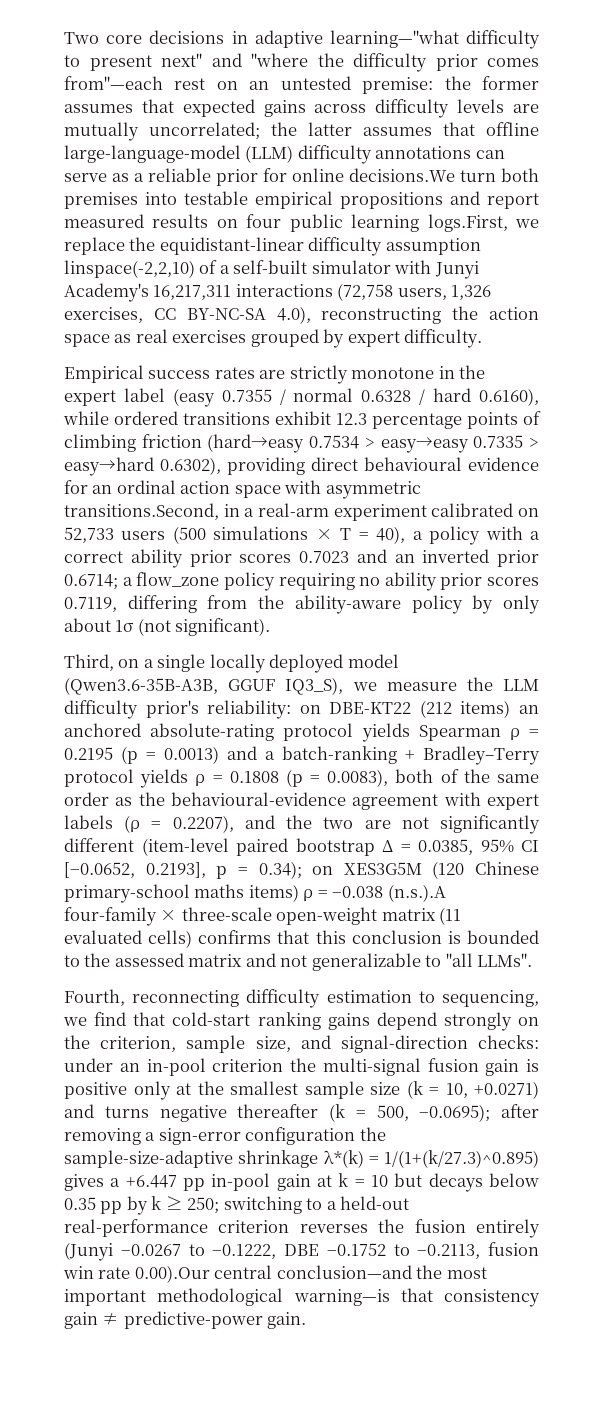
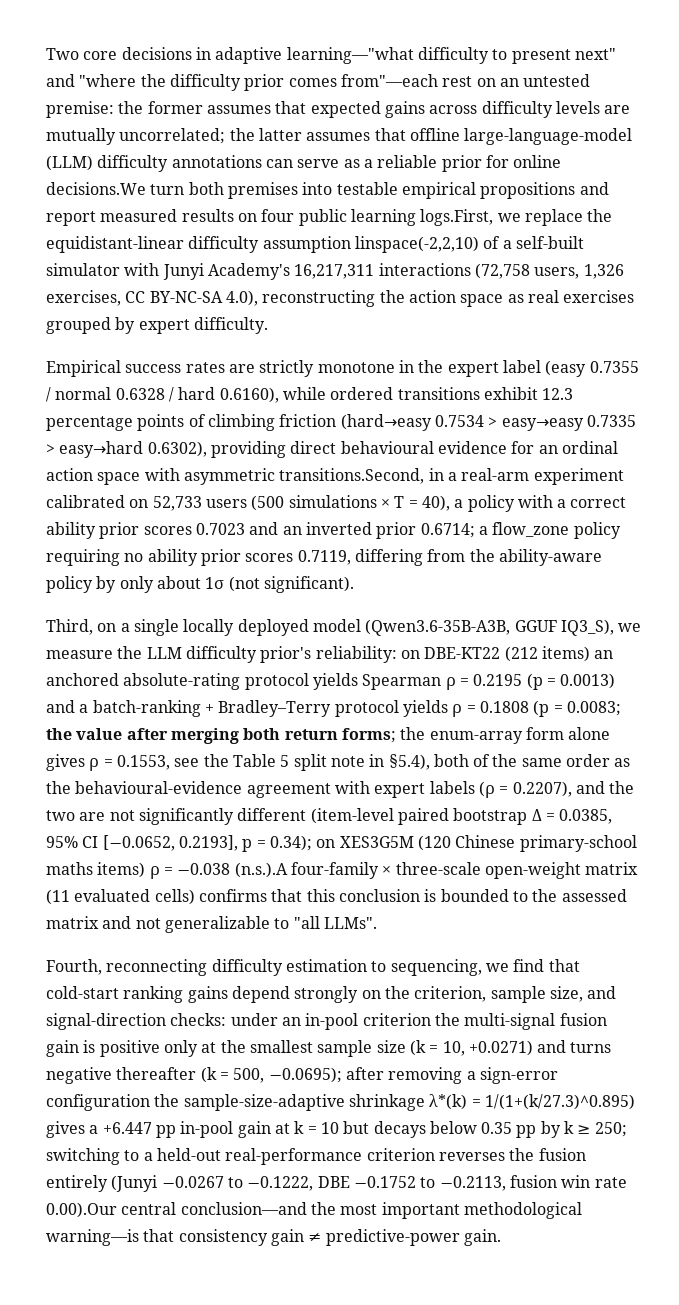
- on DBE-KT22 (212 items) an anchored absolute-rating protocol yields Spearman ρ = 0.2195 (p = 0.0013) and a batch-ranking + Bradley–Terry protocol yields ρ = 0.1808 (p = 0.0083), both of the same order as the behavioural-evidence agreement with expert labels (ρ = 0.2207), and the two are not significantly different (item-level paired bootstrap Δ = 0.0385, 95% CI [−0.0652, 0.2193], p = 0.34);
+ on DBE-KT22 (212 items) an anchored absolute-rating protocol yields Spearman ρ = 0.2195 (p = 0.0013) and a batch-ranking + Bradley–Terry protocol yields ρ = 0.1808 (p = 0.0083; the value after merging both return forms; the enum-array form alone gives ρ = 0.1553, see the Table 5 split note in §5.4), both of the same order as the behavioural-evidence agreement with expert labels (ρ = 0.2207), and the two are not significantly different (item-level paired bootstrap Δ = 0.0385, 95% CI [−0.0652, 0.2193], p = 0.34);

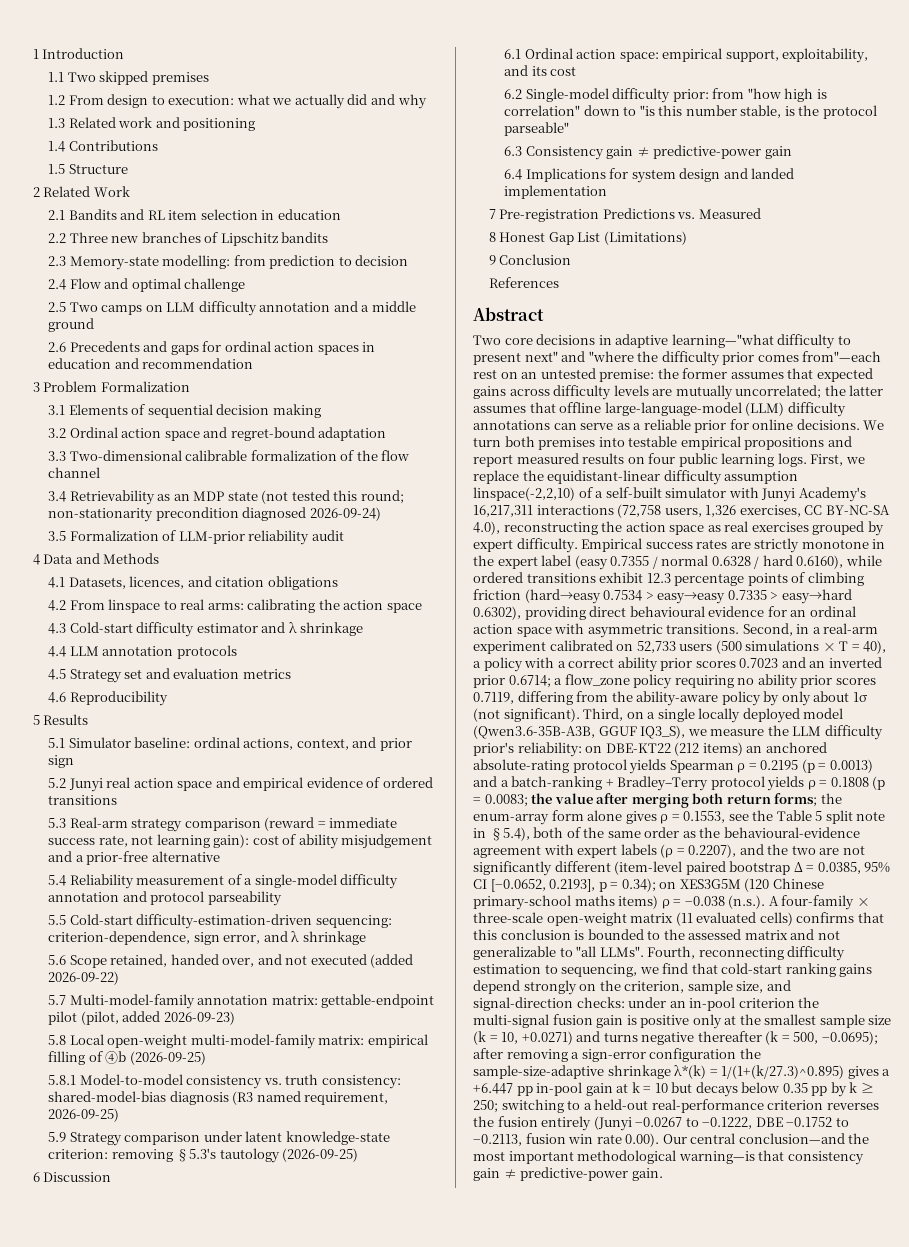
+ 1 Introduction
+ 1.1 Two skipped premises
+ 1.2 From design to execution: what we actually did and why
+ 1.3 Related work and positioning
+ 1.4 Contributions
+ 1.5 Structure
+ 2 Related Work
+ 2.1 Bandits and RL item selection in education
+ 2.2 Three new branches of Lipschitz bandits
+ 2.3 Memory-state modelling: from prediction to decision
+ 2.4 Flow and optimal challenge
+ 2.5 Two camps on LLM difficulty annotation and a middle ground
+ 2.6 Precedents and gaps for ordinal action spaces in education and recommendation
+ 3 Problem Formalization
+ 3.1 Elements of sequential decision making
+ 3.2 Ordinal action space and regret-bound adaptation
+ 3.3 Two-dimensional calibrable formalization of the flow channel
+ 3.4 Retrievability as an MDP state (not tested this round; non-stationarity precondition diagnosed 2026-09-24)
+ 3.5 Formalization of LLM-prior reliability audit
+ 4 Data and Methods
+ 4.1 Datasets, licences, and citation obligations
+ 4.2 From linspace to real arms: calibrating the action space
+ 4.3 Cold-start difficulty estimator and λ shrinkage
+ 4.4 LLM annotation protocols
+ 4.5 Strategy set and evaluation metrics
+ 4.6 Reproducibility
+ 5 Results
+ 5.1 Simulator baseline: ordinal actions, context, and prior sign
+ 5.2 Junyi real action space and empirical evidence of ordered transitions
+ 5.3 Real-arm strategy comparison (reward = immediate success rate, not learning gain): cost of ability misjudgement and a prior-free alternative
+ 5.4 Reliability measurement of a single-model difficulty annotation and protocol parseability
+ 5.5 Cold-start difficulty-estimation-driven sequencing: criterion-dependence, sign error, and λ shrinkage
+ 5.6 Scope retained, handed over, and not executed (added 2026-09-22)
+ 5.7 Multi-model-family annotation matrix: gettable-endpoint pilot (pilot, added 2026-09-23)
+ 5.8 Local open-weight multi-model-family matrix: empirical filling of ④b (2026-09-25)
+ 5.8.1 Model-to-model consistency vs. truth consistency: shared-model-bias diagnosis (R3 named requirement, 2026-09-25)
+ 5.9 Strategy comparison under latent knowledge-state criterion: removing §5.3's tautology (2026-09-25)
+ 6 Discussion
+ 6.1 Ordinal action space: empirical support, exploitability, and its cost
+ 6.2 Single-model difficulty prior: from "how high is correlation" down to "is this number stable, is the protocol parseable"
+ 6.3 Consistency gain ≠ predictive-power gain
+ 6.4 Implications for system design and landed implementation
+ 7 Pre-registration Predictions vs. Measured
+ 8 Honest Gap List (Limitations)
+ 9 Conclusion
+ References
+ Abstract
- the latter assumes that offline large-language-model (LLM) difficulty annotations can serve as a reliable prior for online decisions.We turn both premises into testable empirical propositions and report measured results on four public learning logs.First, we replace the equidistant-linear difficulty assumption linspace(-2,2,10) of a self-built simulator with Junyi Academy's 16,217,311 interactions (72,758 users, 1,326 exercises, CC BY-NC-SA 4.0), reconstructing the action space as real exercises grouped by expert difficulty.
- Empirical success rates are strictly monotone in the expert label (easy 0.7355 / normal 0.6328 / hard 0.6160), while ordered transitions exhibit 12.3 percentage points of climbing friction (hard→easy 0.7534 > easy→easy 0.7335 > easy→hard 0.6302), providing direct behavioural evidence for an ordinal action space with asymmetric transitions.Second, in a real-arm experiment calibrated on 52,733 users (500 simulations × T = 40), a policy with a correct ability prior scores 0.7023 and an inverted prior 0.6714;
+ the latter assumes that offline large-language-model (LLM) difficulty annotations can serve as a reliable prior for online decisions. We turn both premises into testable empirical propositions and report measured results on four public learning logs. First, we replace the equidistant-linear difficulty assumption linspace(-2,2,10) of a self-built simulator with Junyi Academy's 16,217,311 interactions (72,758 users, 1,326 exercises, CC BY-NC-SA 4.0), reconstructing the action space as real exercises grouped by expert difficulty. Empirical success rates are strictly monotone in the expert label (easy 0.7355 / normal 0.6328 / hard 0.6160), while ordered transitions exhibit 12.3 percentage points of climbing friction (hard→easy 0.7534 > easy→easy 0.7335 > easy→hard 0.6302), providing direct behavioural evidence for an ordinal action space with asymmetric transitions. Second, in a real-arm experiment calibrated on 52,733 users (500 simulations × T = 40), a policy with a correct ability prior scores 0.7023 and an inverted prior 0.6714;
- a flow_zone policy requiring no ability prior scores 0.7119, differing from the ability-aware policy by only about 1σ (not significant).
- Third, on a single locally deployed model (Qwen3.6-35B-A3B, GGUF IQ3_S), we measure the LLM difficulty prior's reliability:
+ a flow_zone policy requiring no ability prior scores 0.7119, differing from the ability-aware policy by only about 1σ (not significant). Third, on a single locally deployed model (Qwen3.6-35B-A3B, GGUF IQ3_S), we measure the LLM difficulty prior's reliability:
- on XES3G5M (120 Chinese primary-school maths items) ρ = −0.038 (n.s.).A four-family × three-scale open-weight matrix (11 evaluated cells) confirms that this conclusion is bounded to the assessed matrix and not generalizable to "all LLMs".
- Fourth, reconnecting difficulty estimation to sequencing, we find that cold-start ranking gains depend strongly on the criterion, sample size, and signal-direction checks:
+ on XES3G5M (120 Chinese primary-school maths items) ρ = −0.038 (n.s.). A four-family × three-scale open-weight matrix (11 evaluated cells) confirms that this conclusion is bounded to the assessed matrix and not generalizable to "all LLMs". Fourth, reconnecting difficulty estimation to sequencing, we find that cold-start ranking gains depend strongly on the criterion, sample size, and signal-direction checks:
- switching to a held-out real-performance criterion reverses the fusion entirely (Junyi −0.0267 to −0.1222, DBE −0.1752 to −0.2113, fusion win rate 0.00).Our central conclusion—and the most important methodological warning—is that consistency gain ≠ predictive-power gain.
+ switching to a held-out real-performance criterion reverses the fusion entirely (Junyi −0.0267 to −0.1222, DBE −0.1752 to −0.2113, fusion win rate 0.00). Our central conclusion—and the most important methodological warning—is that consistency gain ≠ predictive-power gain.

